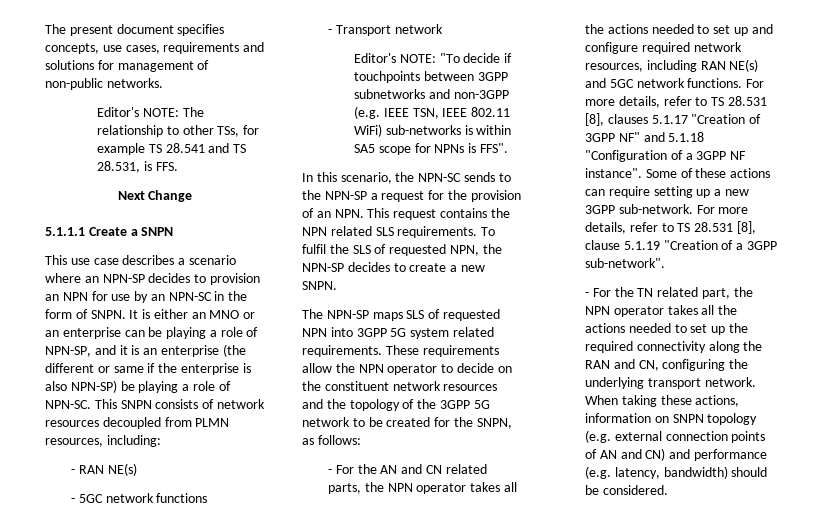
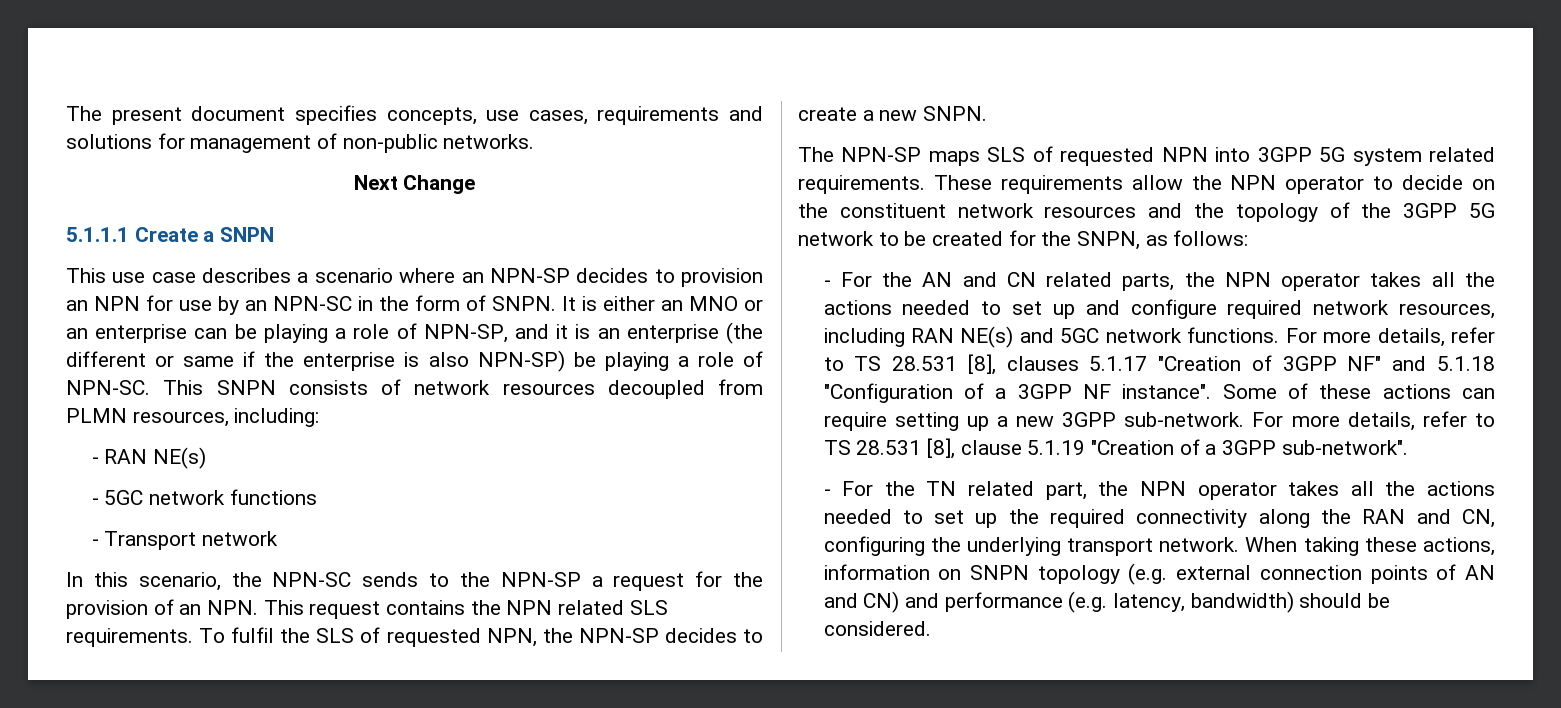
- Editor's NOTE: The relationship to other TSs, for example TS 28.541 and TS 28.531, is FFS.
- Editor's NOTE: "To decide if touchpoints between 3GPP subnetworks and non-3GPP (e.g. IEEE TSN, IEEE 802.11 WiFi) sub-networks is within SA5 scope for NPNs is FFS".

